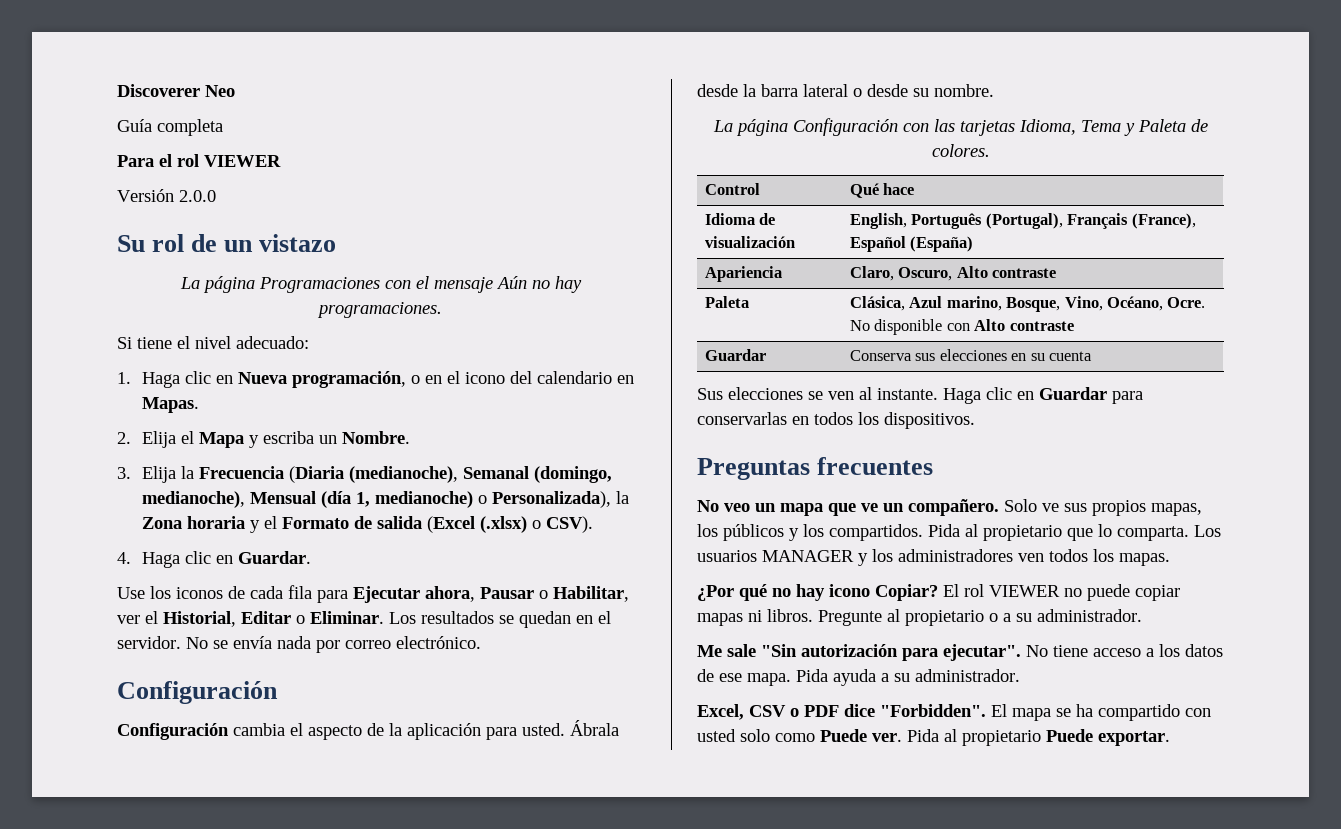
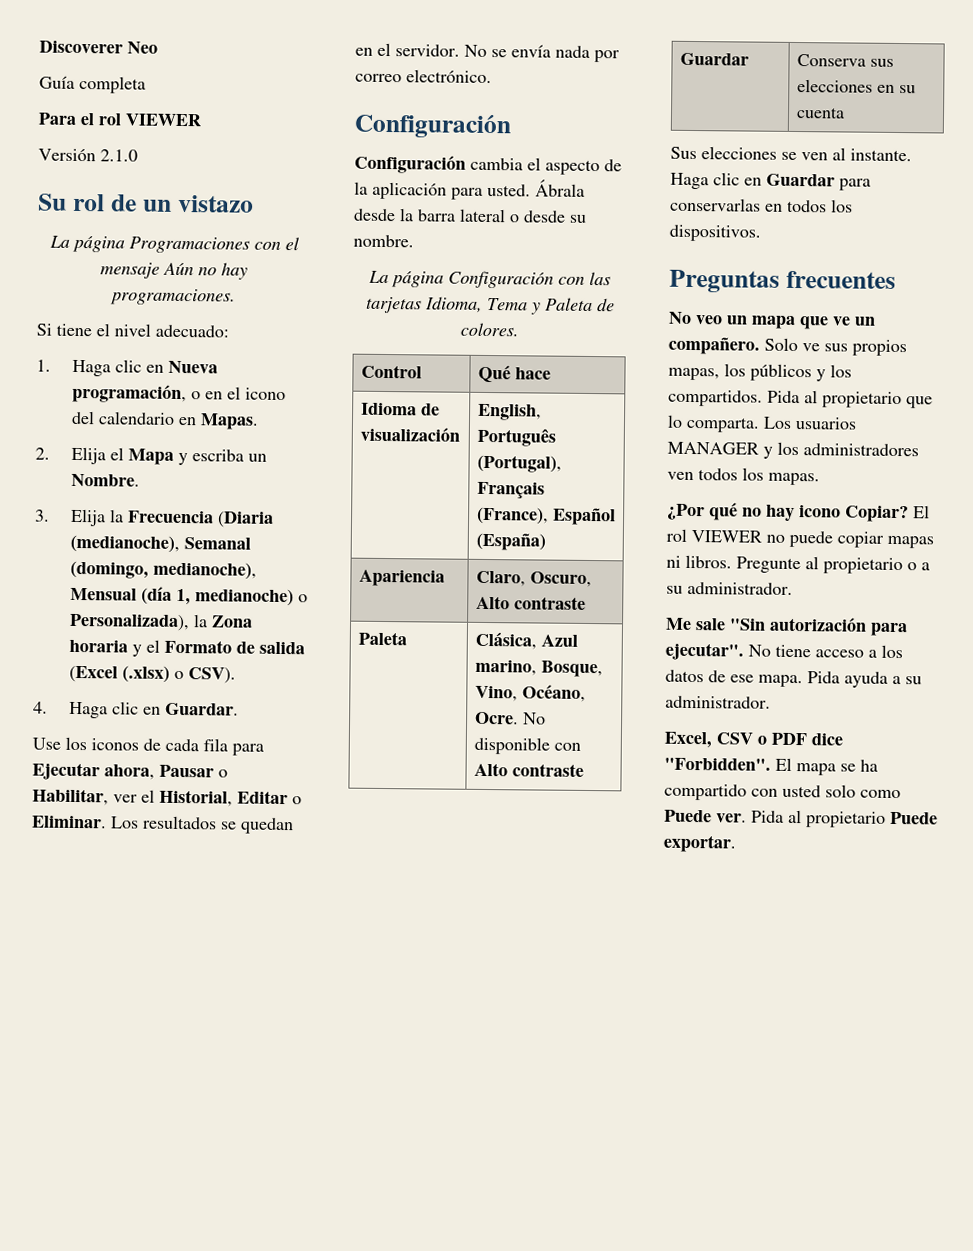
- Versión 2.0.0
+ Versión 2.1.0

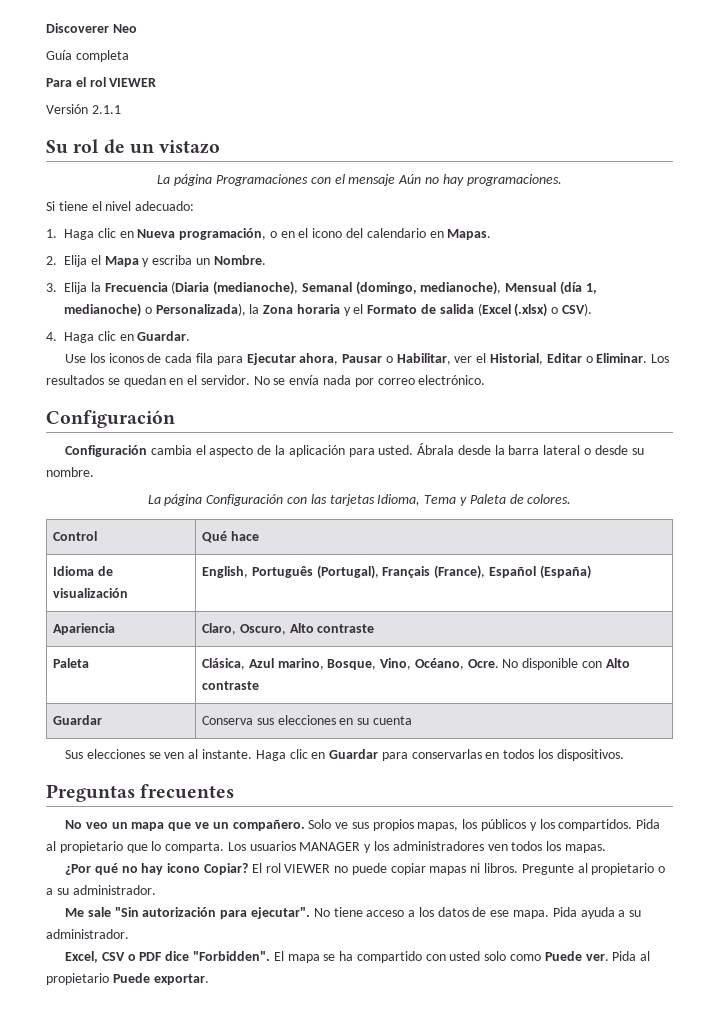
- Versión 2.1.0
+ Versión 2.1.1

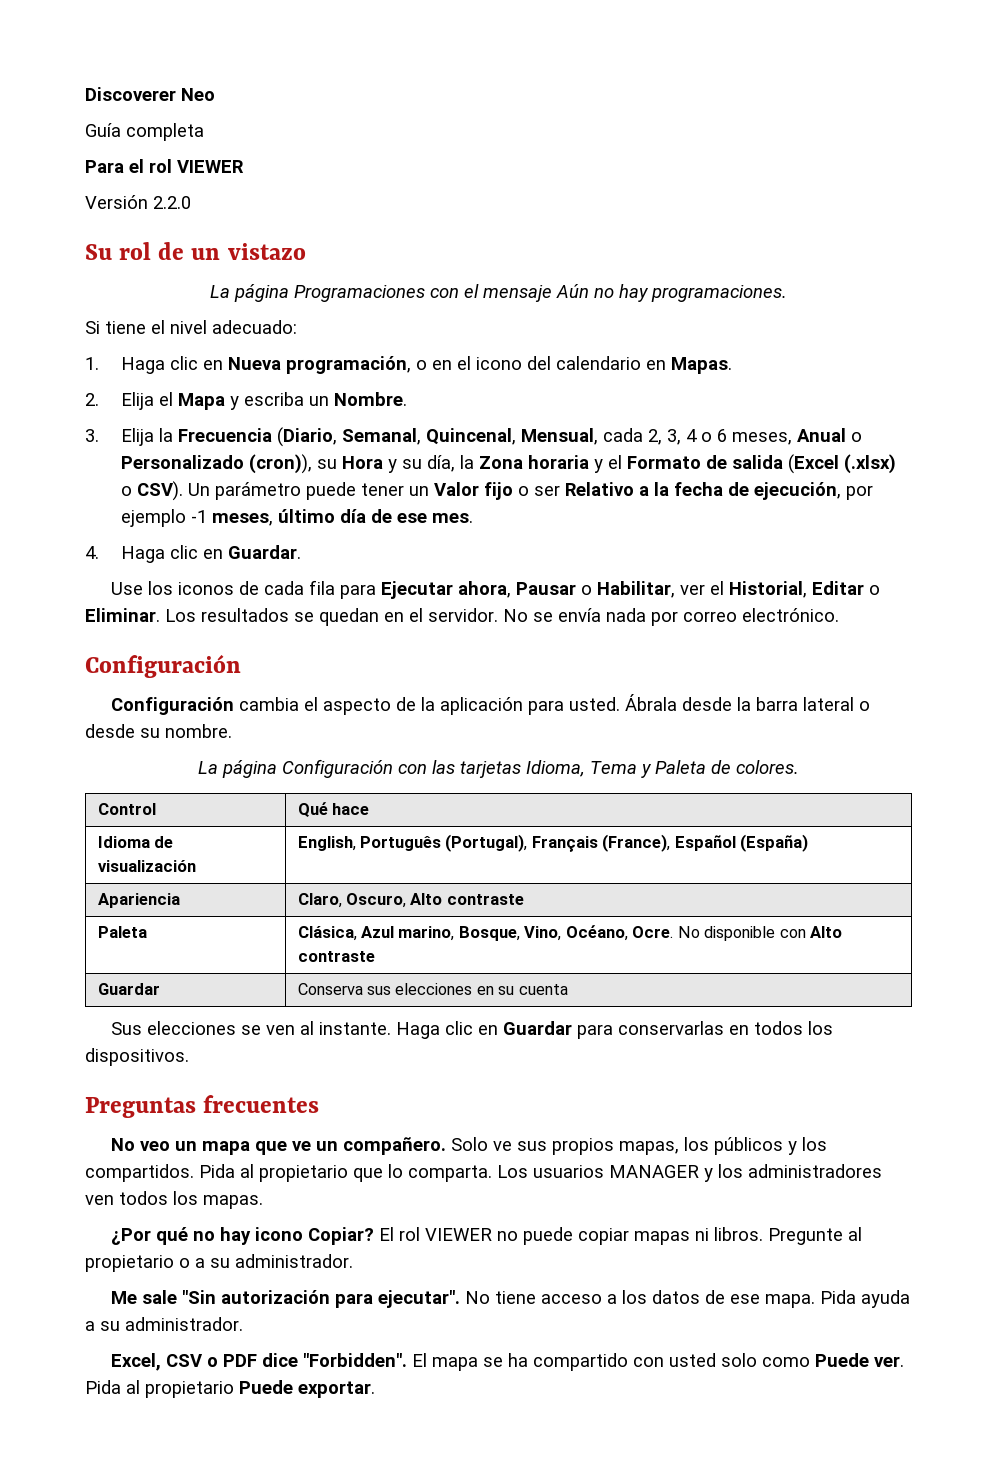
- Versión 2.1.1
+ Versión 2.2.0
- 3. Elija la Frecuencia (Diaria (medianoche), Semanal (domingo, medianoche), Mensual (día 1, medianoche) o Personalizada), la Zona horaria y el Formato de salida (Excel (.xlsx) o CSV).
+ 3. Elija la Frecuencia (Diario, Semanal, Quincenal, Mensual, cada 2, 3, 4 o 6 meses, Anual o Personalizado (cron)), su Hora y su día, la Zona horaria y el Formato de salida (Excel (.xlsx) o CSV). Un parámetro puede tener un Valor fijo o ser Relativo a la fecha de ejecución, por ejemplo -1 meses, último día de ese mes.

